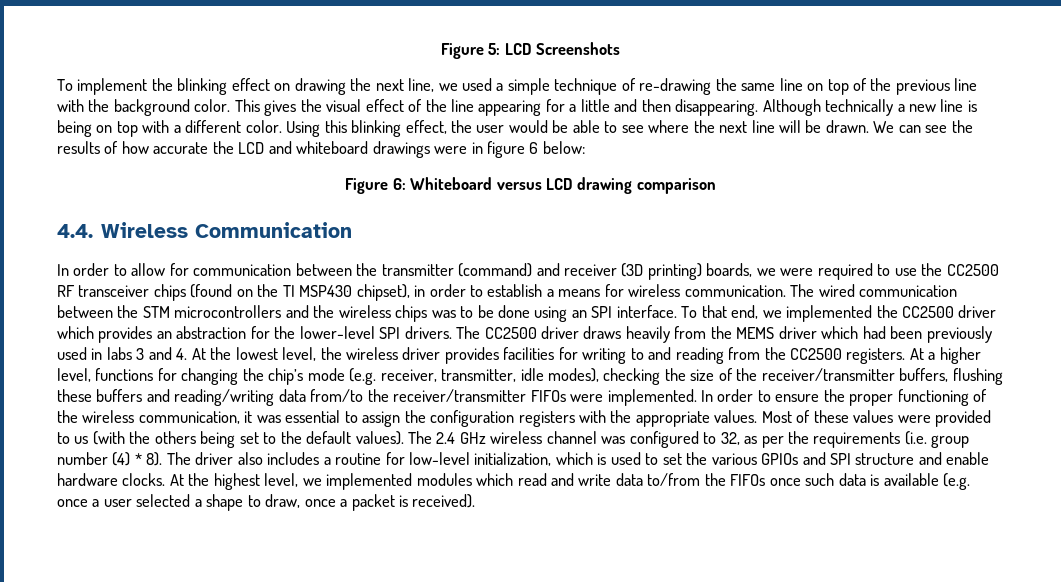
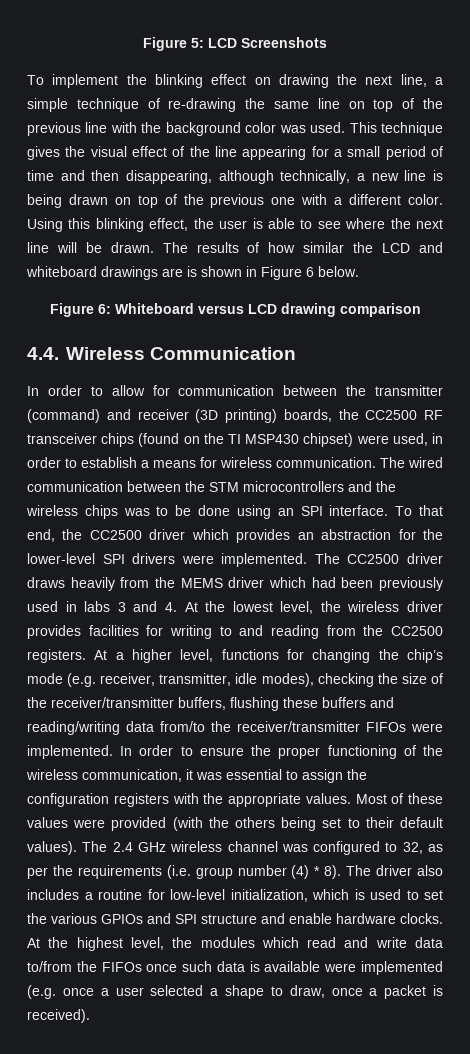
- To implement the blinking effect on drawing the next line, we used a simple technique of re-drawing the same line on top of the previous line with the background color. This gives the visual effect of the line appearing for a little and then disappearing. Although technically a new line is being on top with a different color.
+ To implement the blinking effect on drawing the next line, a simple technique of re-drawing the same line on top of the previous line with the background color was used. This technique gives the visual effect of the line appearing for a small period of time and then disappearing, although technically, a new line is being drawn on top of the previous one with a different color.
- Using this blinking effect, the user would be able to see where the next line will be drawn.
+ Using this blinking effect, the user is able to see where the next line will be drawn.
- We can see the results of how accurate the LCD and whiteboard drawings were in figure 6 below:
+ The results of how similar the LCD and whiteboard drawings are is shown in Figure 6 below.
- In order to allow for communication between the transmitter (command) and receiver (3D printing) boards, we were required to use the CC2500 RF transceiver chips (found on the TI MSP430 chipset), in order to establish a means for wireless communication.
+ In order to allow for communication between the transmitter (command) and receiver (3D printing) boards, the CC2500 RF transceiver chips (found on the TI MSP430 chipset) were used, in order to establish a means for wireless communication.
- To that end, we implemented the CC2500 driver which provides an abstraction for the lower-level SPI drivers.
+ To that end, the CC2500 driver which provides an abstraction for the lower-level SPI drivers were implemented.
- Most of these values were provided to us (with the others being set to the default values).
+ Most of these values were provided (with the others being set to their default values).
- At the highest level, we implemented modules which read and write data to/from the FIFOs once such data is available (e.g. once a user selected a shape to draw, once a packet is received).
+ At the highest level, the modules which read and write data to/from the FIFOs once such data is available were implemented (e.g. once a user selected a shape to draw, once a packet is received).

